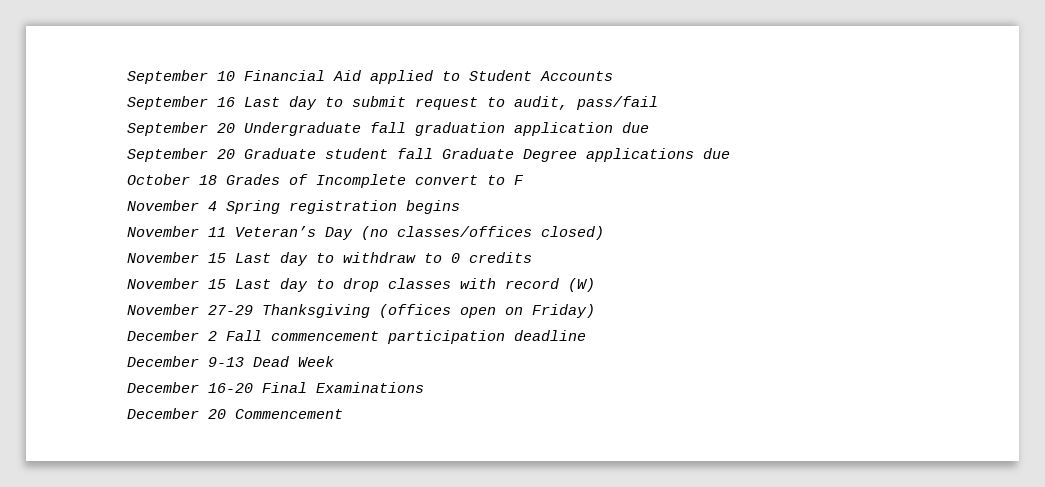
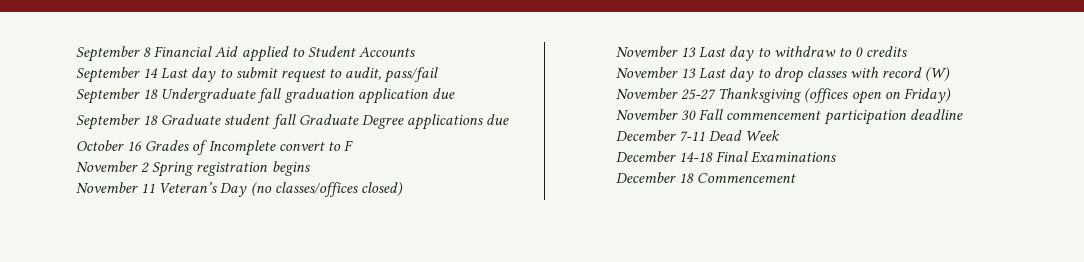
- September 10 Financial Aid applied to Student Accounts
+ September 8 Financial Aid applied to Student Accounts
- September 16 Last day to submit request to audit, pass/fail
+ September 14 Last day to submit request to audit, pass/fail
- September 20 Undergraduate fall graduation application due
+ September 18 Undergraduate fall graduation application due
- September 20 Graduate student fall Graduate Degree applications due
+ September 18 Graduate student fall Graduate Degree applications due
- October 18 Grades of Incomplete convert to F
+ October 16 Grades of Incomplete convert to F
- November 4 Spring registration begins
+ November 2 Spring registration begins
- November 15 Last day to withdraw to 0 credits
+ November 13 Last day to withdraw to 0 credits
- November 15 Last day to drop classes with record (W)
+ November 13 Last day to drop classes with record (W)
- November 27-29 Thanksgiving (offices open on Friday)
+ November 25-27 Thanksgiving (offices open on Friday)
- December 2 Fall commencement participation deadline
+ November 30 Fall commencement participation deadline
- December 9-13 Dead Week
+ December 7-11 Dead Week
- December 16-20 Final Examinations
+ December 14-18 Final Examinations
- December 20 Commencement
+ December 18 Commencement

